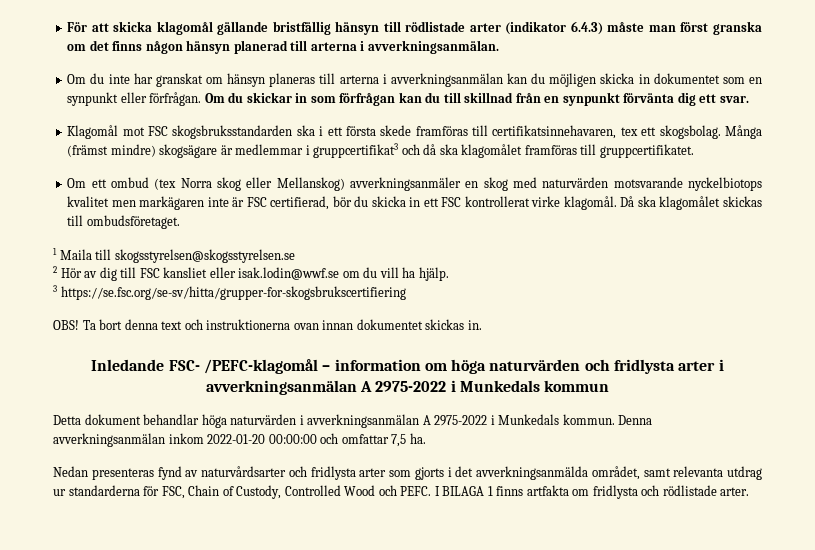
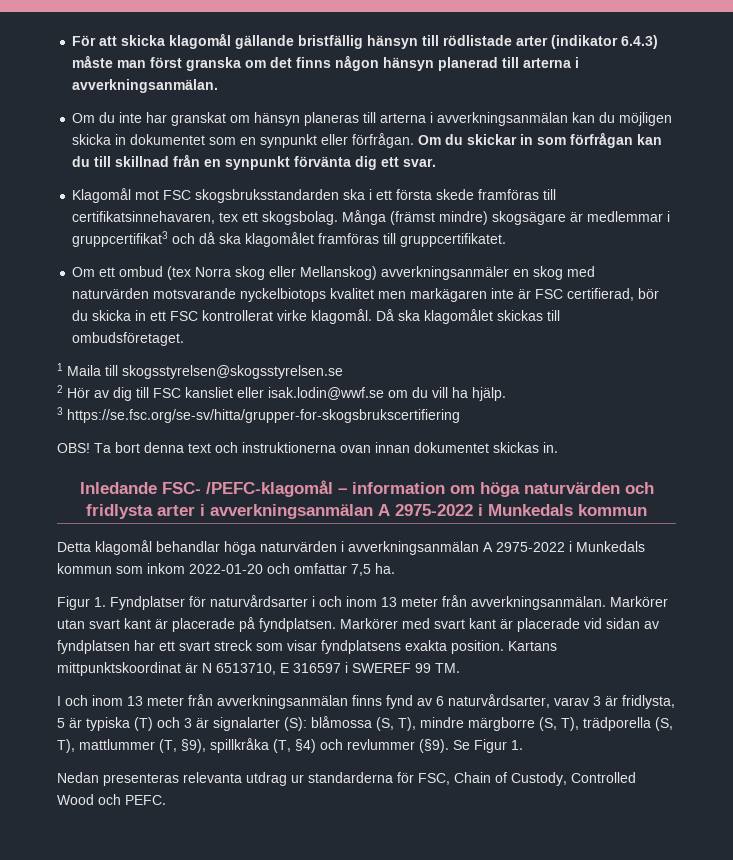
- Detta dokument behandlar höga naturvärden i avverkningsanmälan A 2975-2022 i Munkedals kommun. Denna avverkningsanmälan inkom 2022-01-20 00:00:00 och omfattar 7,5 ha.
+ Detta klagomål behandlar höga naturvärden i avverkningsanmälan A 2975-2022 i Munkedals kommun som inkom 2022-01-20 och omfattar 7,5 ha.
- Nedan presenteras fynd av naturvårdsarter och fridlysta arter som gjorts i det avverkningsanmälda området, samt relevanta utdrag ur standarderna för FSC, Chain of Custody, Controlled Wood och PEFC. I BILAGA 1 finns artfakta om fridlysta och rödlistade arter.
+ Figur 1. Fyndplatser för naturvårdsarter i och inom 13 meter från avverkningsanmälan. Markörer utan svart kant är placerade på fyndplatsen. Markörer med svart kant är placerade vid sidan av fyndplatsen har ett svart streck som visar fyndplatsens exakta position. Kartans mittpunktskoordinat är N 6513710, E 316597 i SWEREF 99 TM.
+ I och inom 13 meter från avverkningsanmälan finns fynd av 6 naturvårdsarter, varav 3 är fridlysta, 5 är typiska (T) och 3 är signalarter (S): blåmossa (S, T), mindre märgborre (S, T), trädporella (S, T), mattlummer (T, §9), spillkråka (T, §4) och revlummer (§9). Se Figur 1.
+ Nedan presenteras relevanta utdrag ur standarderna för FSC, Chain of Custody, Controlled Wood och PEFC.

